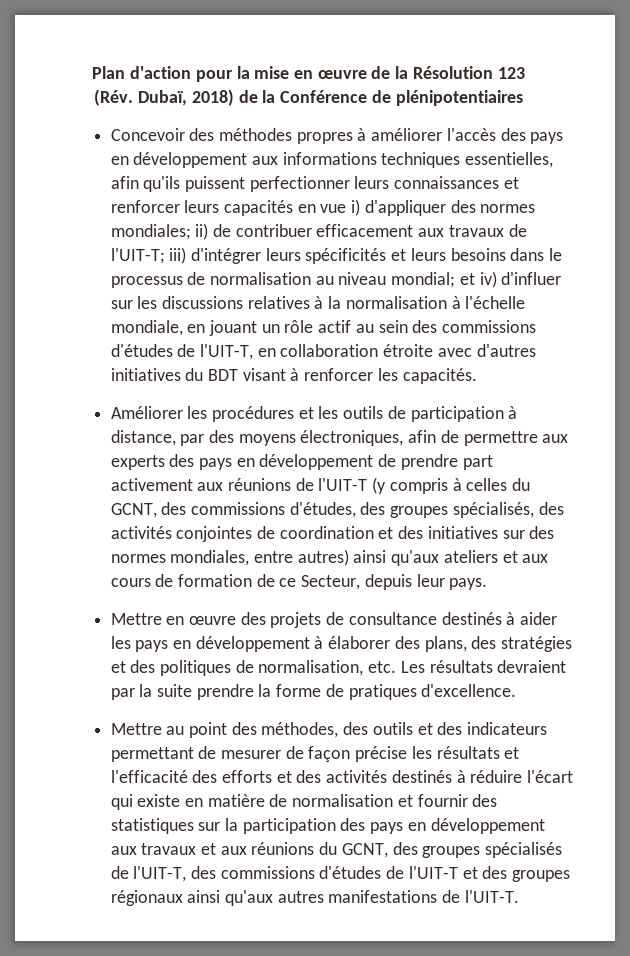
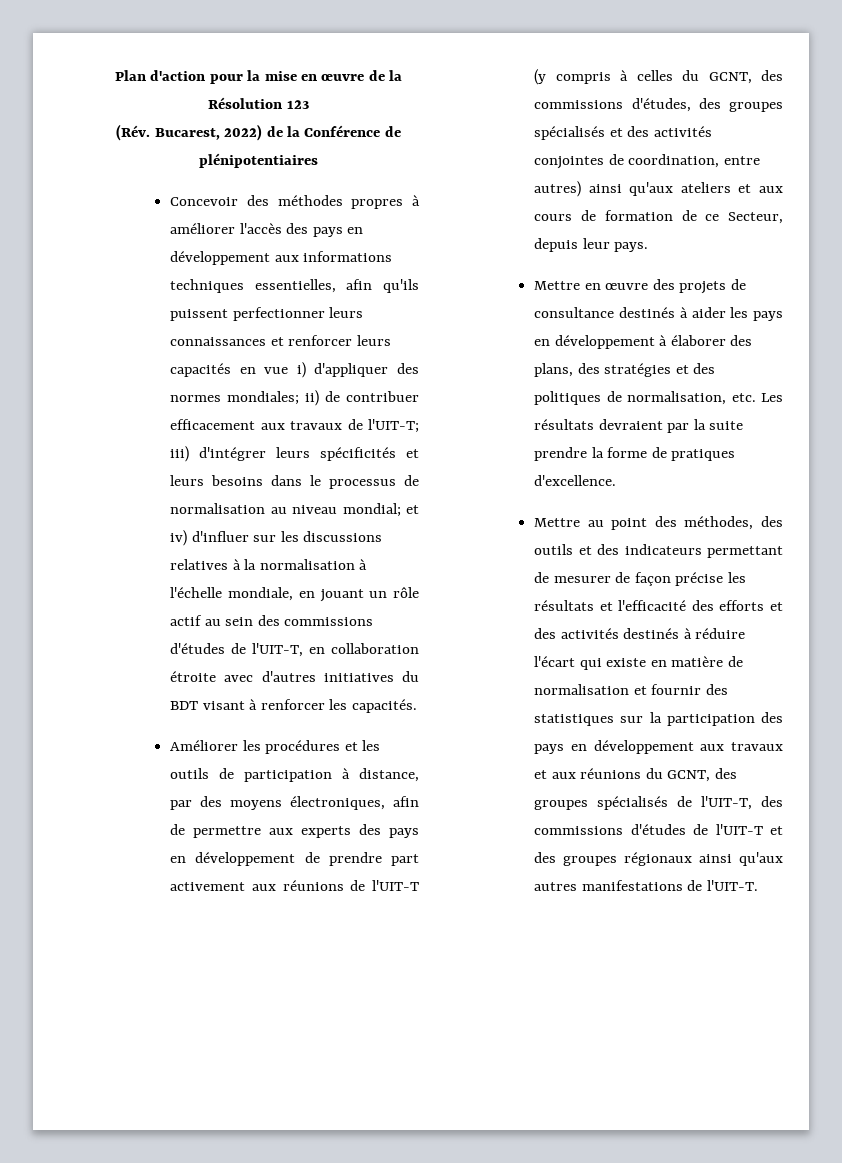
- (Rév. Dubaï, 2018) de la Conférence de plénipotentiaires
+ (Rév. Bucarest, 2022) de la Conférence de plénipotentiaires
- Améliorer les procédures et les outils de participation à distance, par des moyens électroniques, afin de permettre aux experts des pays en développement de prendre part activement aux réunions de l'UIT-T (y compris à celles du GCNT, des commissions d'études, des groupes spécialisés, des activités conjointes de coordination et des initiatives sur des normes mondiales, entre autres) ainsi qu'aux ateliers et aux cours de formation de ce Secteur, depuis leur pays.
+ Améliorer les procédures et les outils de participation à distance, par des moyens électroniques, afin de permettre aux experts des pays en développement de prendre part activement aux réunions de l'UIT-T (y compris à celles du GCNT, des commissions d'études, des groupes spécialisés et des activités conjointes de coordination, entre autres) ainsi qu'aux ateliers et aux cours de formation de ce Secteur, depuis leur pays.

